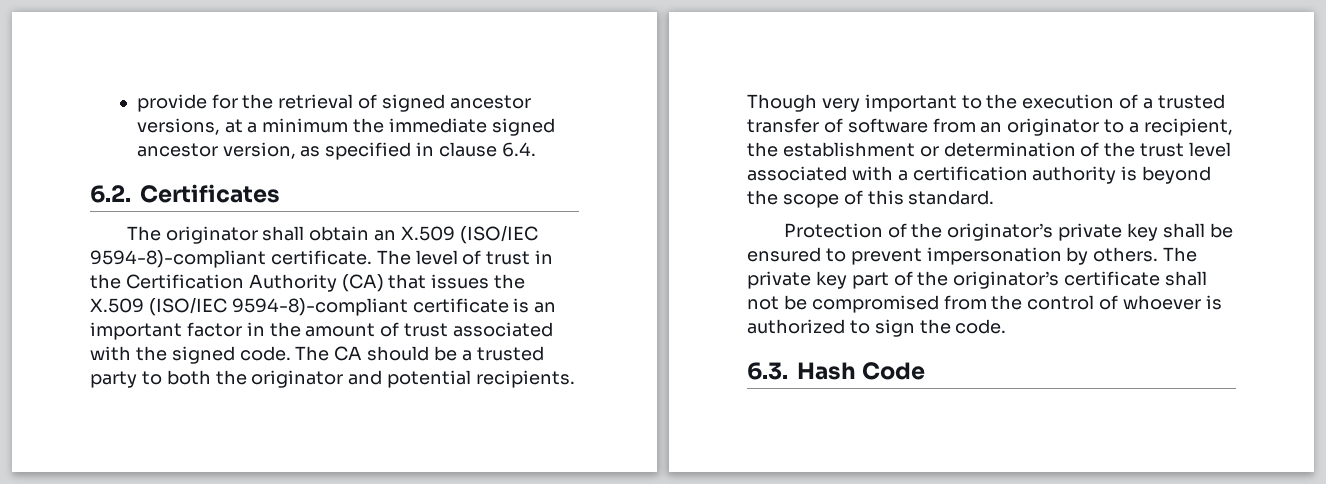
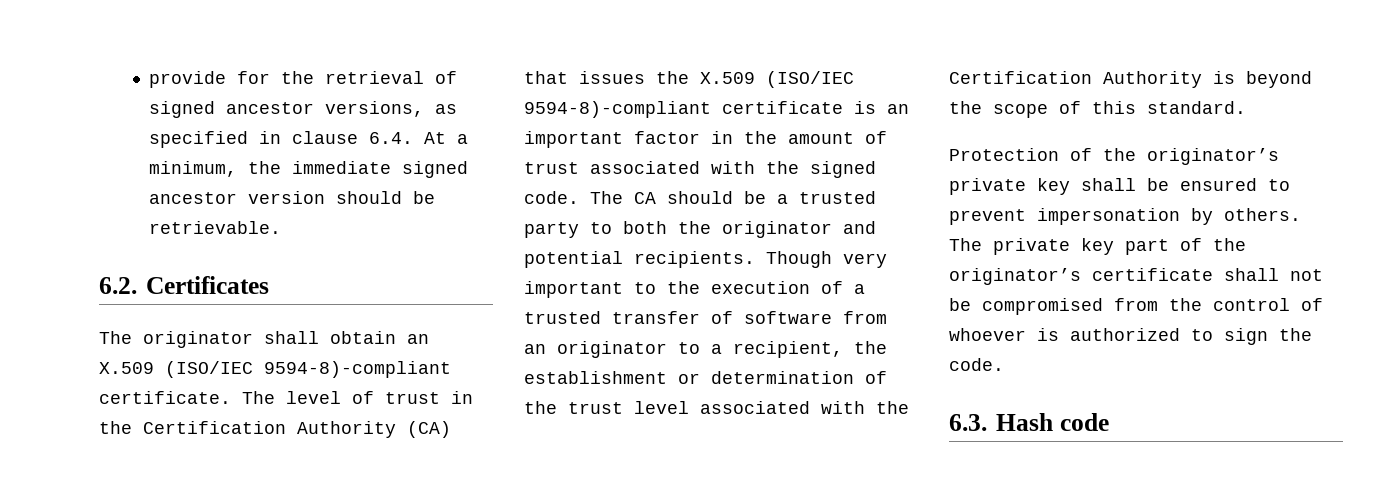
- provide for the retrieval of signed ancestor versions, at a minimum the immediate signed ancestor version, as specified in clause 6.4.
+ provide for the retrieval of signed ancestor versions, as specified in clause 6.4. At a minimum, the immediate signed ancestor version should be retrievable.
- Though very important to the execution of a trusted transfer of software from an originator to a recipient, the establishment or determination of the trust level associated with a certification authority is beyond the scope of this standard.
+ Though very important to the execution of a trusted transfer of software from an originator to a recipient, the establishment or determination of the trust level associated with the Certification Authority is beyond the scope of this standard.
- 6.3. Hash Code
+ 6.3. Hash code

